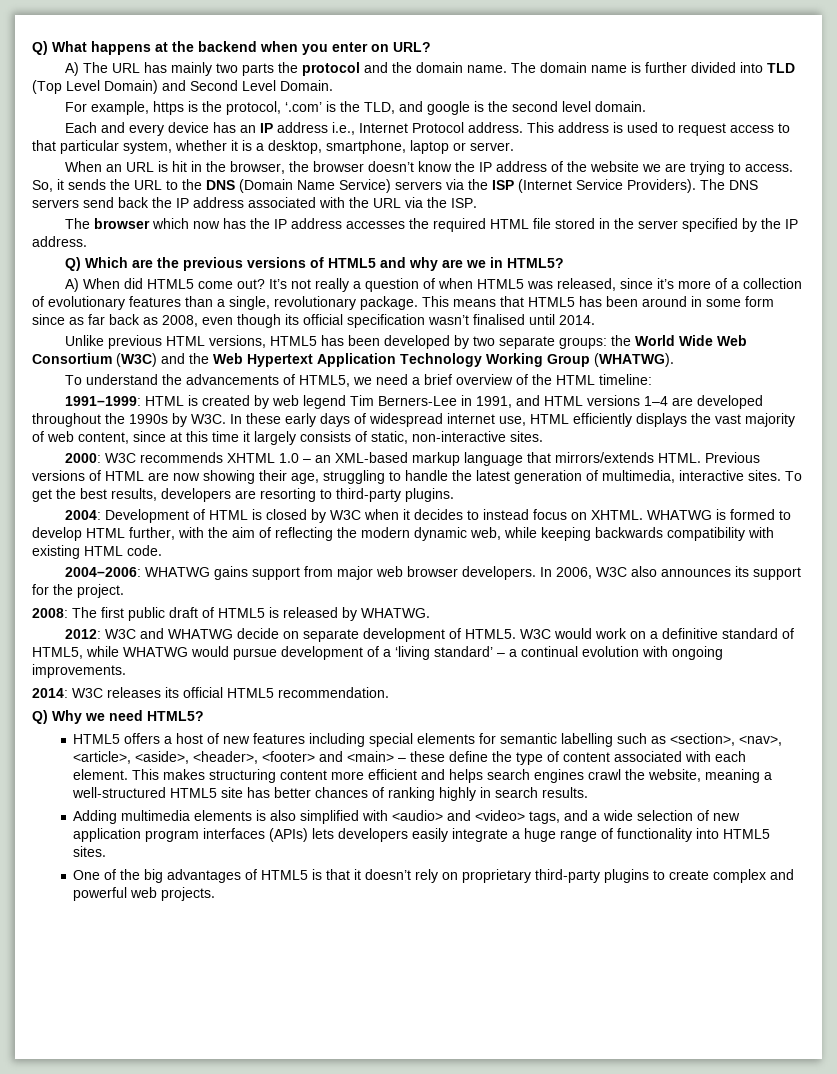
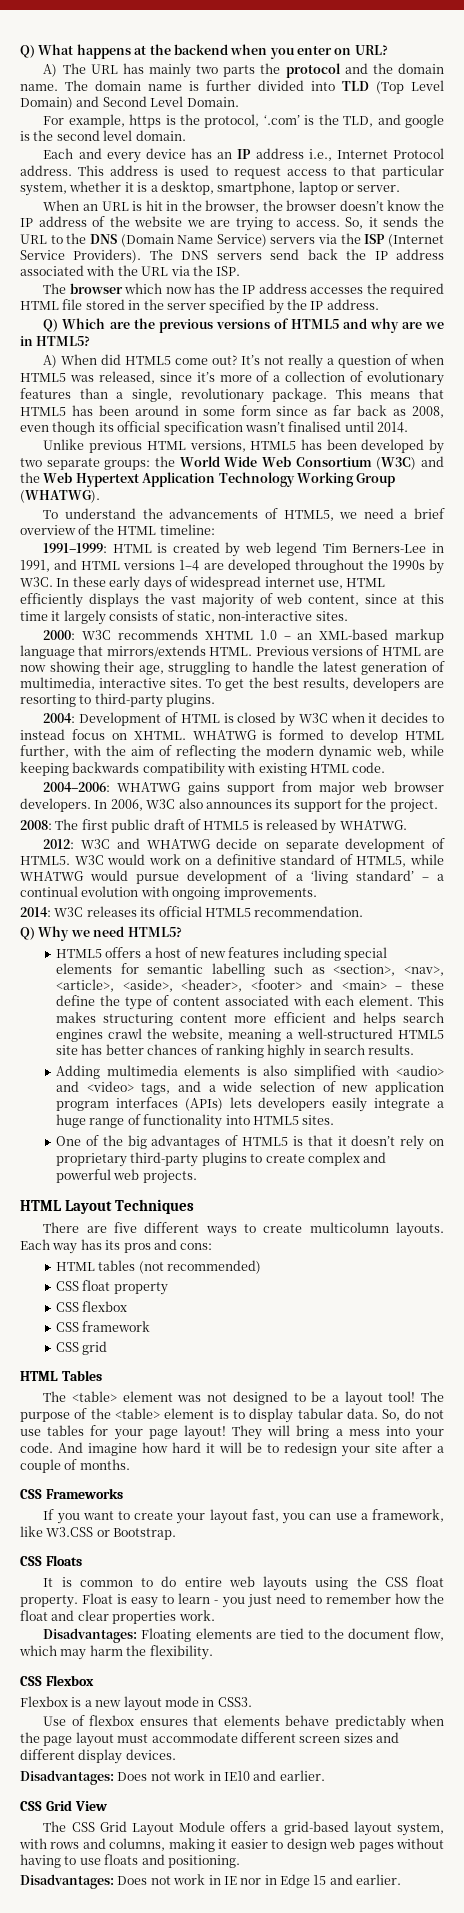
+ HTML Layout Techniques
+ There are five different ways to create multicolumn layouts. Each way has its pros and cons:
+ HTML tables (not recommended)
+ CSS float property
+ CSS flexbox
+ CSS framework
+ CSS grid
+ HTML Tables
+ The <table> element was not designed to be a layout tool! The purpose of the <table> element is to display tabular data. So, do not use tables for your page layout! They will bring a mess into your code. And imagine how hard it will be to redesign your site after a couple of months.
+ CSS Frameworks
+ If you want to create your layout fast, you can use a framework, like W3.CSS or Bootstrap.
+ CSS Floats
+ It is common to do entire web layouts using the CSS float property. Float is easy to learn - you just need to remember how the float and clear properties work.
+ Disadvantages: Floating elements are tied to the document flow, which may harm the flexibility.
+ CSS Flexbox
+ Flexbox is a new layout mode in CSS3.
+ Use of flexbox ensures that elements behave predictably when the page layout must accommodate different screen sizes and different display devices.
+ Disadvantages: Does not work in IE10 and earlier.
+ CSS Grid View
+ The CSS Grid Layout Module offers a grid-based layout system, with rows and columns, making it easier to design web pages without having to use floats and positioning.
+ Disadvantages: Does not work in IE nor in Edge 15 and earlier.

